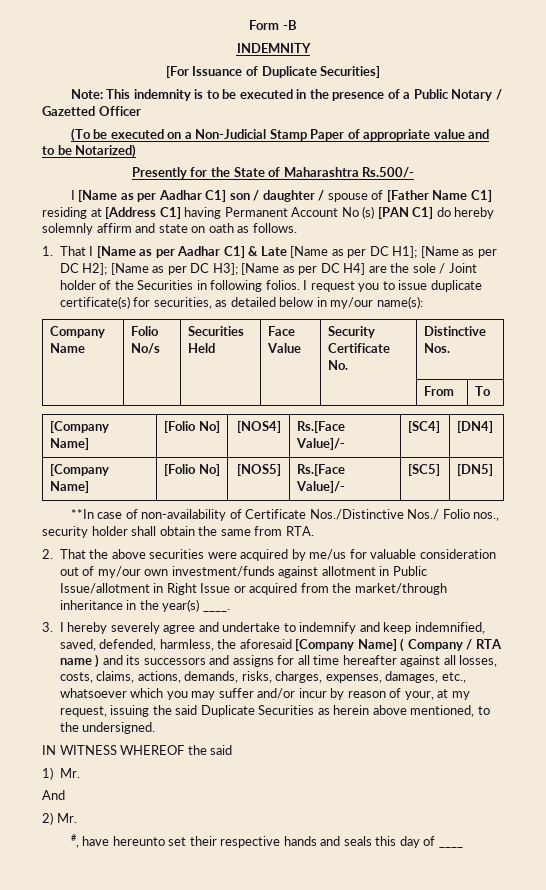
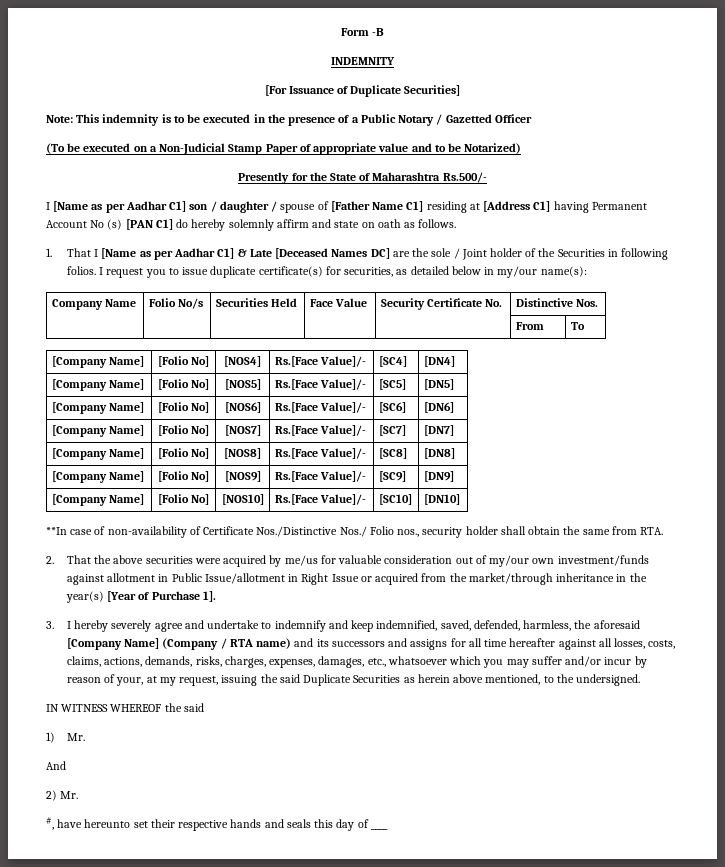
- 1. That I [Name as per Aadhar C1] & Late [Name as per DC H1]; [Name as per DC H2]; [Name as per DC H3]; [Name as per DC H4] are the sole / Joint holder of the Securities in following folios.
+ 1. That I [Name as per Aadhar C1] & Late [Deceased Names DC] are the sole / Joint holder of the Securities in following folios.
+ [Company Name] | [Folio No] | [NOS6] | Rs.[Face Value]/- | [SC6] | [DN6]
+ [Company Name] | [Folio No] | [NOS7] | Rs.[Face Value]/- | [SC7] | [DN7]
+ [Company Name] | [Folio No] | [NOS8] | Rs.[Face Value]/- | [SC8] | [DN8]
+ [Company Name] | [Folio No] | [NOS9] | Rs.[Face Value]/- | [SC9] | [DN9]
+ [Company Name] | [Folio No] | [NOS10] | Rs.[Face Value]/- | [SC10] | [DN10]
- 2. That the above securities were acquired by me/us for valuable consideration out of my/our own investment/funds against allotment in Public Issue/allotment in Right Issue or acquired from the market/through inheritance in the year(s) ____.
+ 2. That the above securities were acquired by me/us for valuable consideration out of my/our own investment/funds against allotment in Public Issue/allotment in Right Issue or acquired from the market/through inheritance in the year(s) [Year of Purchase 1].
- 3. I hereby severely agree and undertake to indemnify and keep indemnified, saved, defended, harmless, the aforesaid [Company Name] ( Company / RTA name ) and its successors and assigns for all time hereafter against all losses, costs, claims, actions, demands, risks, charges, expenses, damages, etc., whatsoever which you may suffer and/or incur by reason of your, at my request, issuing the said Duplicate Securities as herein above mentioned, to the undersigned.
+ 3. I hereby severely agree and undertake to indemnify and keep indemnified, saved, defended, harmless, the aforesaid [Company Name] (Company / RTA name) and its successors and assigns for all time hereafter against all losses, costs, claims, actions, demands, risks, charges, expenses, damages, etc., whatsoever which you may suffer and/or incur by reason of your, at my request, issuing the said Duplicate Securities as herein above mentioned, to the undersigned.

